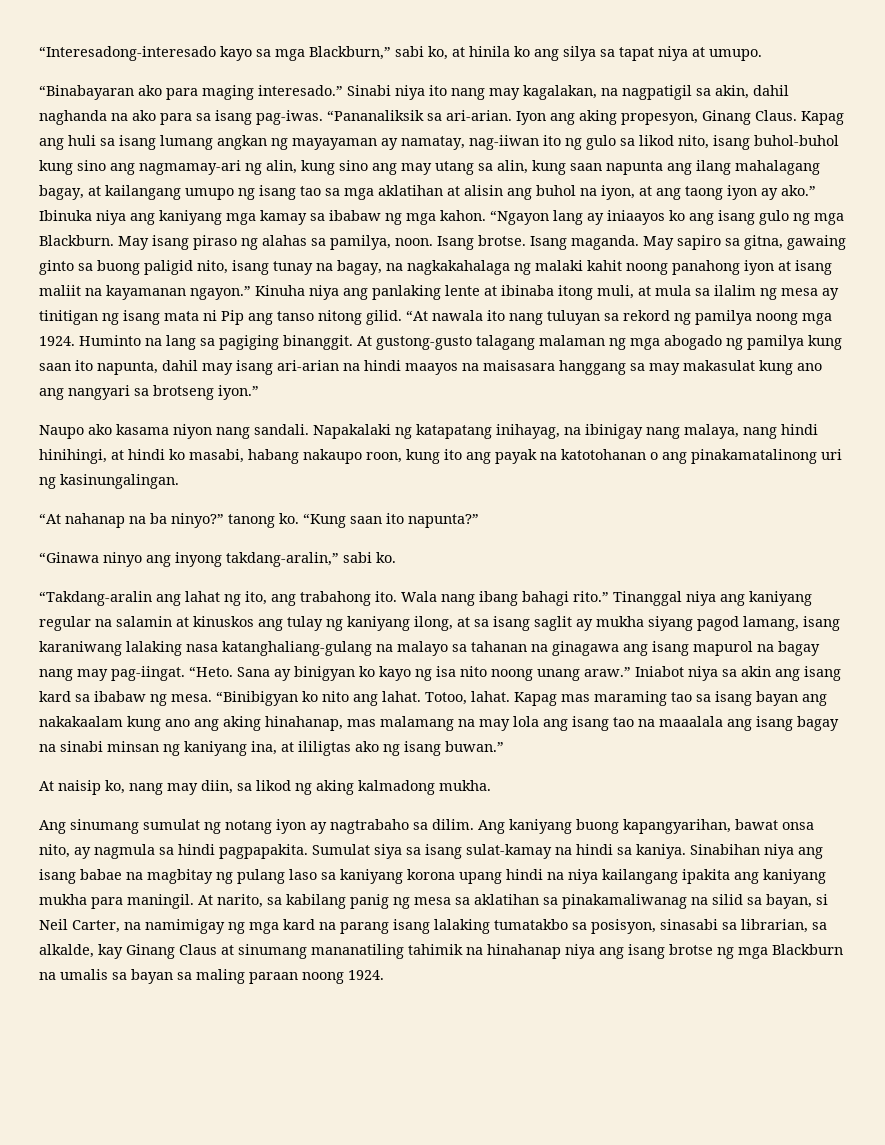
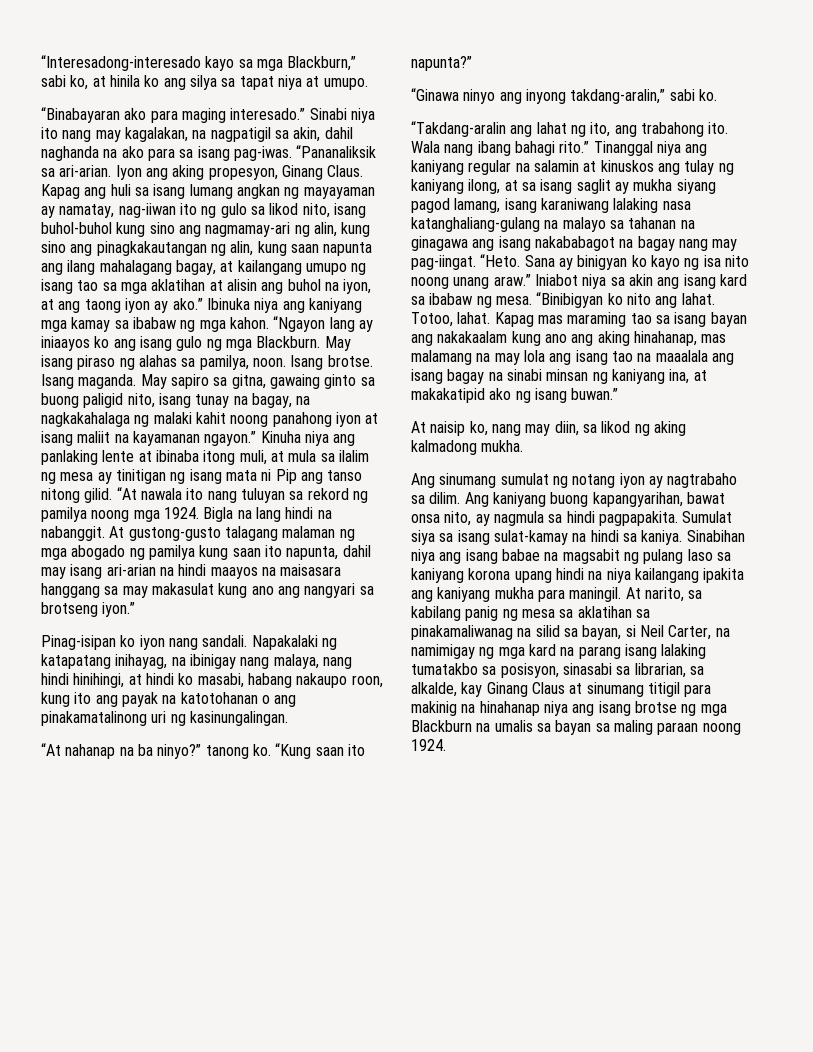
- Kapag ang huli sa isang lumang angkan ng mayayaman ay namatay, nag-iiwan ito ng gulo sa likod nito, isang buhol-buhol kung sino ang nagmamay-ari ng alin, kung sino ang may utang sa alin, kung saan napunta ang ilang mahalagang bagay, at kailangang umupo ng isang tao sa mga aklatihan at alisin ang buhol na iyon, at ang taong iyon ay ako.”
+ Kapag ang huli sa isang lumang angkan ng mayayaman ay namatay, nag-iiwan ito ng gulo sa likod nito, isang buhol-buhol kung sino ang nagmamay-ari ng alin, kung sino ang pinagkakautangan ng alin, kung saan napunta ang ilang mahalagang bagay, at kailangang umupo ng isang tao sa mga aklatihan at alisin ang buhol na iyon, at ang taong iyon ay ako.”
- Huminto na lang sa pagiging binanggit.
+ Bigla na lang hindi na nabanggit.
- Naupo ako kasama niyon nang sandali.
+ Pinag-isipan ko iyon nang sandali.
- Tinanggal niya ang kaniyang regular na salamin at kinuskos ang tulay ng kaniyang ilong, at sa isang saglit ay mukha siyang pagod lamang, isang karaniwang lalaking nasa katanghaliang-gulang na malayo sa tahanan na ginagawa ang isang mapurol na bagay nang may pag-iingat.
+ Tinanggal niya ang kaniyang regular na salamin at kinuskos ang tulay ng kaniyang ilong, at sa isang saglit ay mukha siyang pagod lamang, isang karaniwang lalaking nasa katanghaliang-gulang na malayo sa tahanan na ginagawa ang isang nakababagot na bagay nang may pag-iingat.
- Kapag mas maraming tao sa isang bayan ang nakakaalam kung ano ang aking hinahanap, mas malamang na may lola ang isang tao na maaalala ang isang bagay na sinabi minsan ng kaniyang ina, at ililigtas ako ng isang buwan.”
+ Kapag mas maraming tao sa isang bayan ang nakakaalam kung ano ang aking hinahanap, mas malamang na may lola ang isang tao na maaalala ang isang bagay na sinabi minsan ng kaniyang ina, at makakatipid ako ng isang buwan.”
- Sinabihan niya ang isang babae na magbitay ng pulang laso sa kaniyang korona upang hindi na niya kailangang ipakita ang kaniyang mukha para maningil.
+ Sinabihan niya ang isang babae na magsabit ng pulang laso sa kaniyang korona upang hindi na niya kailangang ipakita ang kaniyang mukha para maningil.
- At narito, sa kabilang panig ng mesa sa aklatihan sa pinakamaliwanag na silid sa bayan, si Neil Carter, na namimigay ng mga kard na parang isang lalaking tumatakbo sa posisyon, sinasabi sa librarian, sa alkalde, kay Ginang Claus at sinumang mananatiling tahimik na hinahanap niya ang isang brotse ng mga Blackburn na umalis sa bayan sa maling paraan noong 1924.
+ At narito, sa kabilang panig ng mesa sa aklatihan sa pinakamaliwanag na silid sa bayan, si Neil Carter, na namimigay ng mga kard na parang isang lalaking tumatakbo sa posisyon, sinasabi sa librarian, sa alkalde, kay Ginang Claus at sinumang titigil para makinig na hinahanap niya ang isang brotse ng mga Blackburn na umalis sa bayan sa maling paraan noong 1924.

